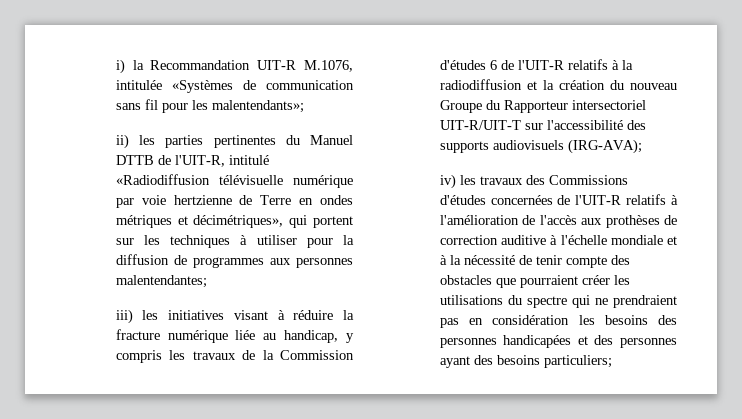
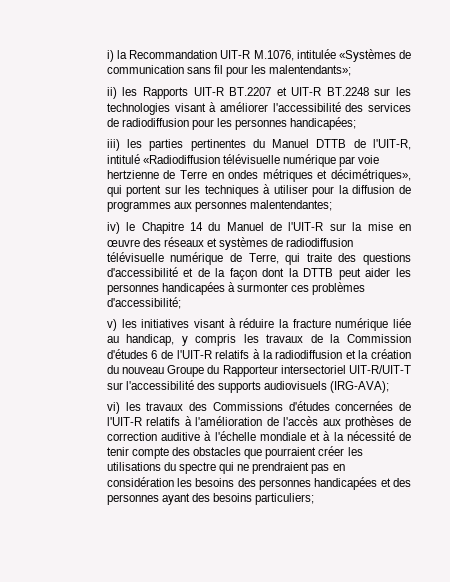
- ii) les parties pertinentes du Manuel DTTB de l'UIT-R, intitulé «Radiodiffusion télévisuelle numérique par voie hertzienne de Terre en ondes métriques et décimétriques», qui portent sur les techniques à utiliser pour la diffusion de programmes aux personnes malentendantes;
+ ii) les Rapports UIT-R BT.2207 et UIT-R BT.2248 sur les technologies visant à améliorer l'accessibilité des services de radiodiffusion pour les personnes handicapées;
+ iii) les parties pertinentes du Manuel DTTB de l'UIT-R, intitulé «Radiodiffusion télévisuelle numérique par voie hertzienne de Terre en ondes métriques et décimétriques», qui portent sur les techniques à utiliser pour la diffusion de programmes aux personnes malentendantes;
- iii) les initiatives visant à réduire la fracture numérique liée au handicap, y compris les travaux de la Commission d'études 6 de l'UIT-R relatifs à la radiodiffusion et la création du nouveau Groupe du Rapporteur intersectoriel UIT-R/UIT-T sur l'accessibilité des supports audiovisuels (IRG-AVA);
+ iv) le Chapitre 14 du Manuel de l'UIT-R sur la mise en œuvre des réseaux et systèmes de radiodiffusion télévisuelle numérique de Terre, qui traite des questions d'accessibilité et de la façon dont la DTTB peut aider les personnes handicapées à surmonter ces problèmes d'accessibilité;
+ v) les initiatives visant à réduire la fracture numérique liée au handicap, y compris les travaux de la Commission d'études 6 de l'UIT-R relatifs à la radiodiffusion et la création du nouveau Groupe du Rapporteur intersectoriel UIT-R/UIT-T sur l'accessibilité des supports audiovisuels (IRG-AVA);
- iv) les travaux des Commissions d'études concernées de l'UIT-R relatifs à l'amélioration de l'accès aux prothèses de correction auditive à l'échelle mondiale et à la nécessité de tenir compte des obstacles que pourraient créer les utilisations du spectre qui ne prendraient pas en considération les besoins des personnes handicapées et des personnes ayant des besoins particuliers;
+ vi) les travaux des Commissions d'études concernées de l'UIT-R relatifs à l'amélioration de l'accès aux prothèses de correction auditive à l'échelle mondiale et à la nécessité de tenir compte des obstacles que pourraient créer les utilisations du spectre qui ne prendraient pas en considération les besoins des personnes handicapées et des personnes ayant des besoins particuliers;

